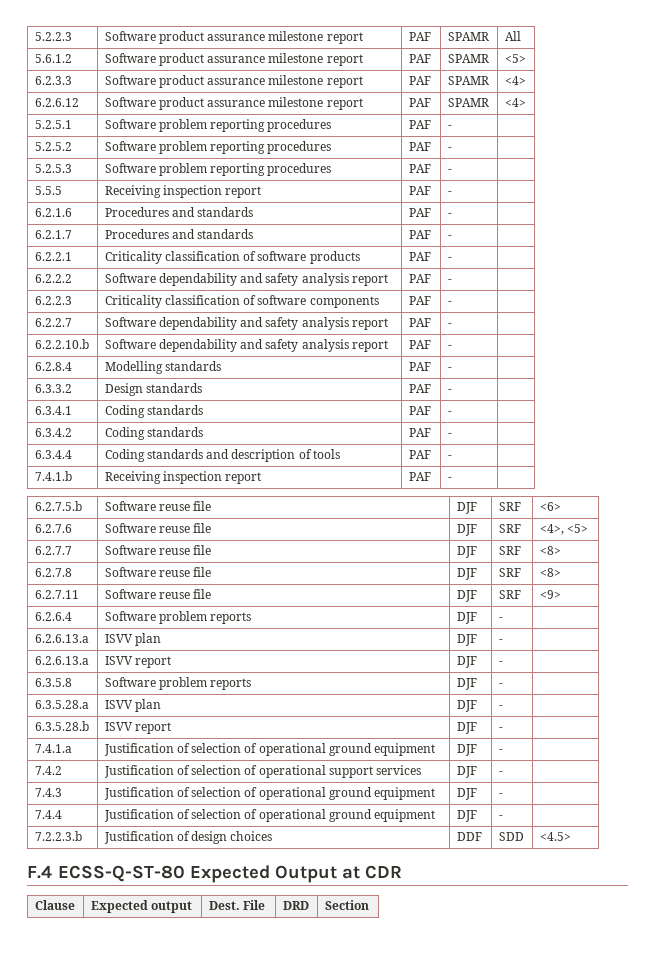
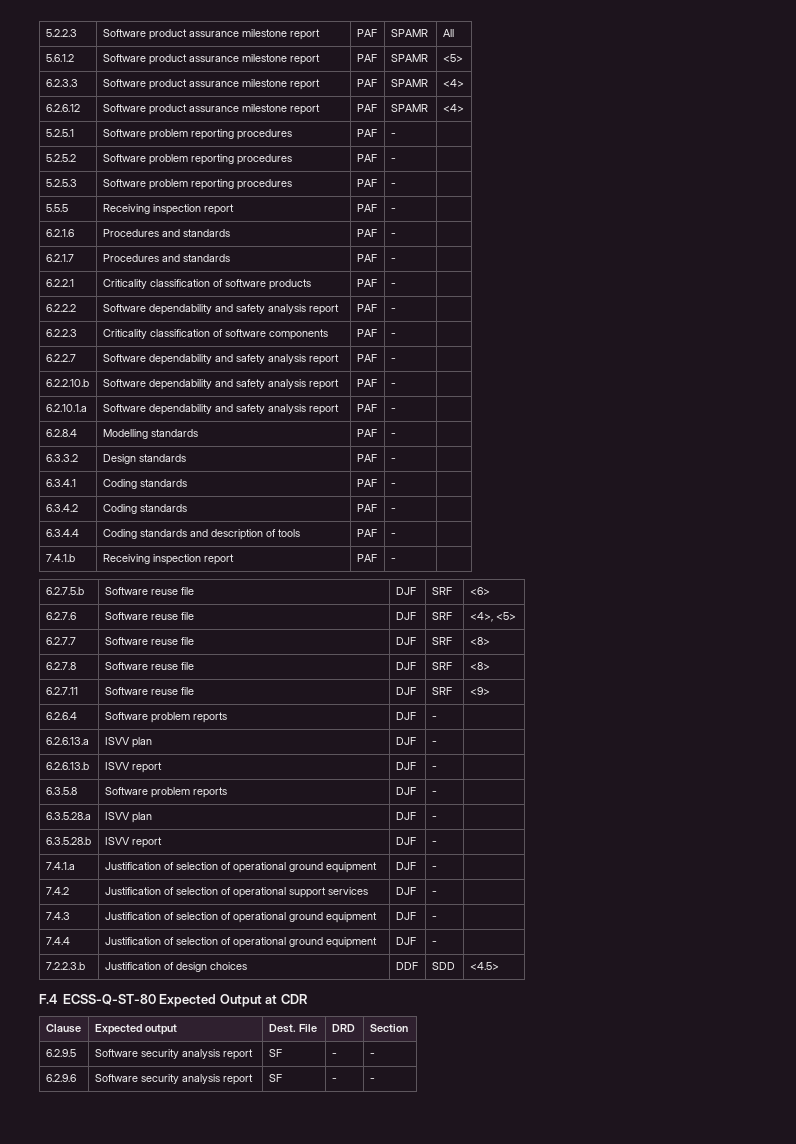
+ 6.2.10.1.a | Software dependability and safety analysis report | PAF | - |
- 6.2.6.13.a | ISVV report | DJF | - |
+ 6.2.6.13.b | ISVV report | DJF | - |
+ 6.2.9.5 | Software security analysis report | SF | - | -
+ 6.2.9.6 | Software security analysis report | SF | - | -

